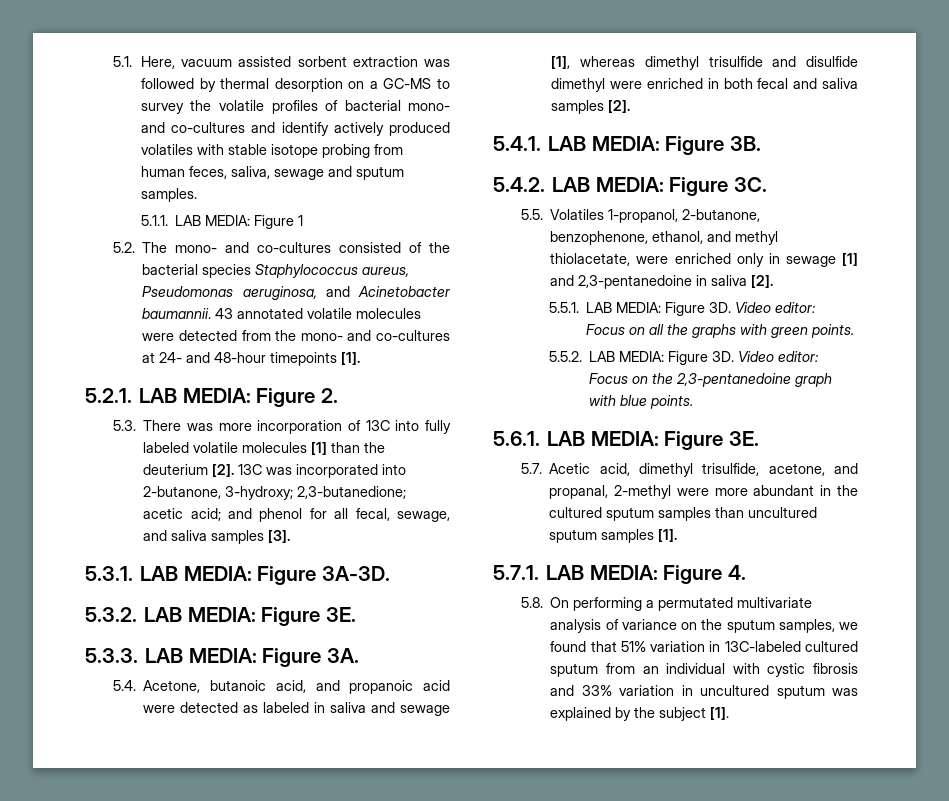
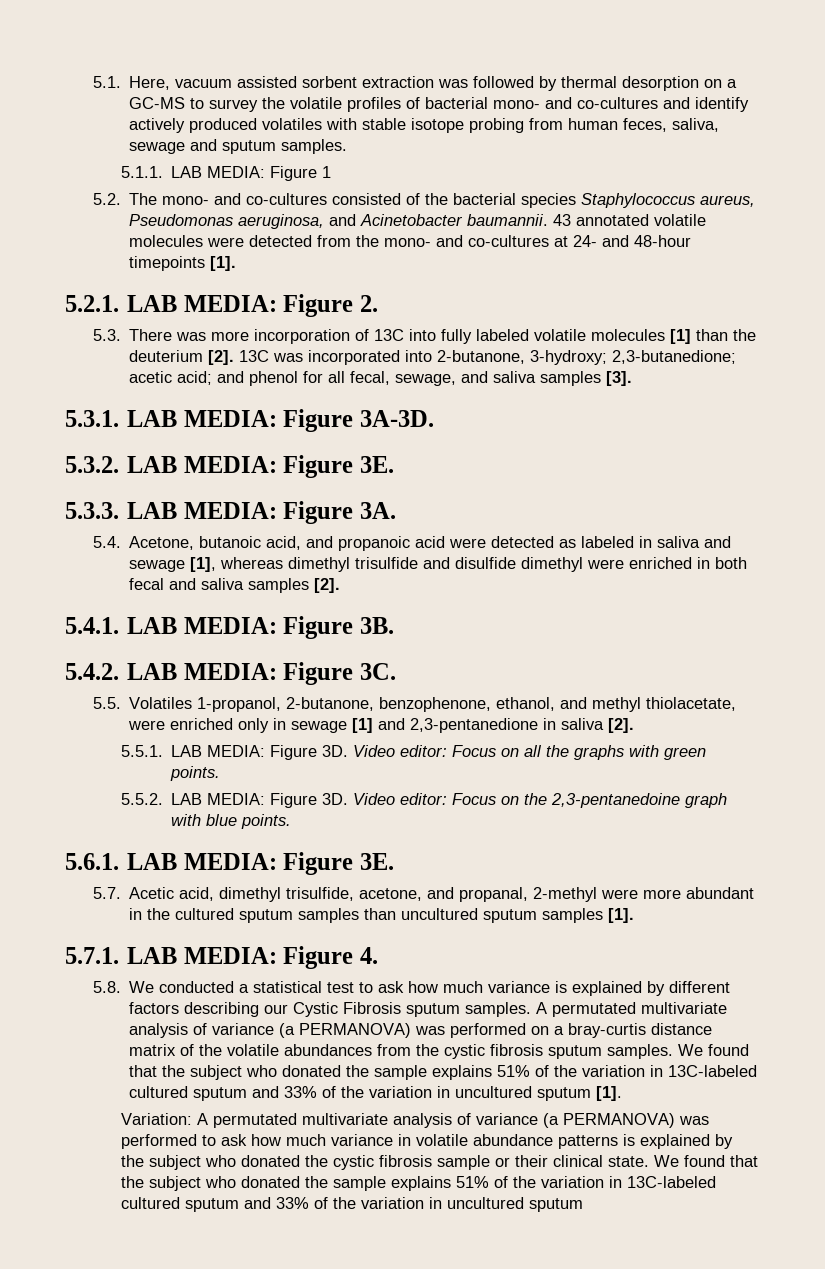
- 5.5. Volatiles 1-propanol, 2-butanone, benzophenone, ethanol, and methyl thiolacetate, were enriched only in sewage [1] and 2,3-pentanedoine in saliva [2].
+ 5.5. Volatiles 1-propanol, 2-butanone, benzophenone, ethanol, and methyl thiolacetate, were enriched only in sewage [1] and 2,3-pentanedione in saliva [2].
- 5.8. On performing a permutated multivariate analysis of variance on the sputum samples, we found that 51% variation in 13C-labeled cultured sputum from an individual with cystic fibrosis and 33% variation in uncultured sputum was explained by the subject [1].
+ 5.8. We conducted a statistical test to ask how much variance is explained by different factors describing our Cystic Fibrosis sputum samples. A permutated multivariate analysis of variance (a PERMANOVA) was performed on a bray-curtis distance matrix of the volatile abundances from the cystic fibrosis sputum samples. We found that the subject who donated the sample explains 51% of the variation in 13C-labeled cultured sputum and 33% of the variation in uncultured sputum [1].
+ Variation: A permutated multivariate analysis of variance (a PERMANOVA) was performed to ask how much variance in volatile abundance patterns is explained by the subject who donated the cystic fibrosis sample or their clinical state. We found that the subject who donated the sample explains 51% of the variation in 13C-labeled cultured sputum and 33% of the variation in uncultured sputum

